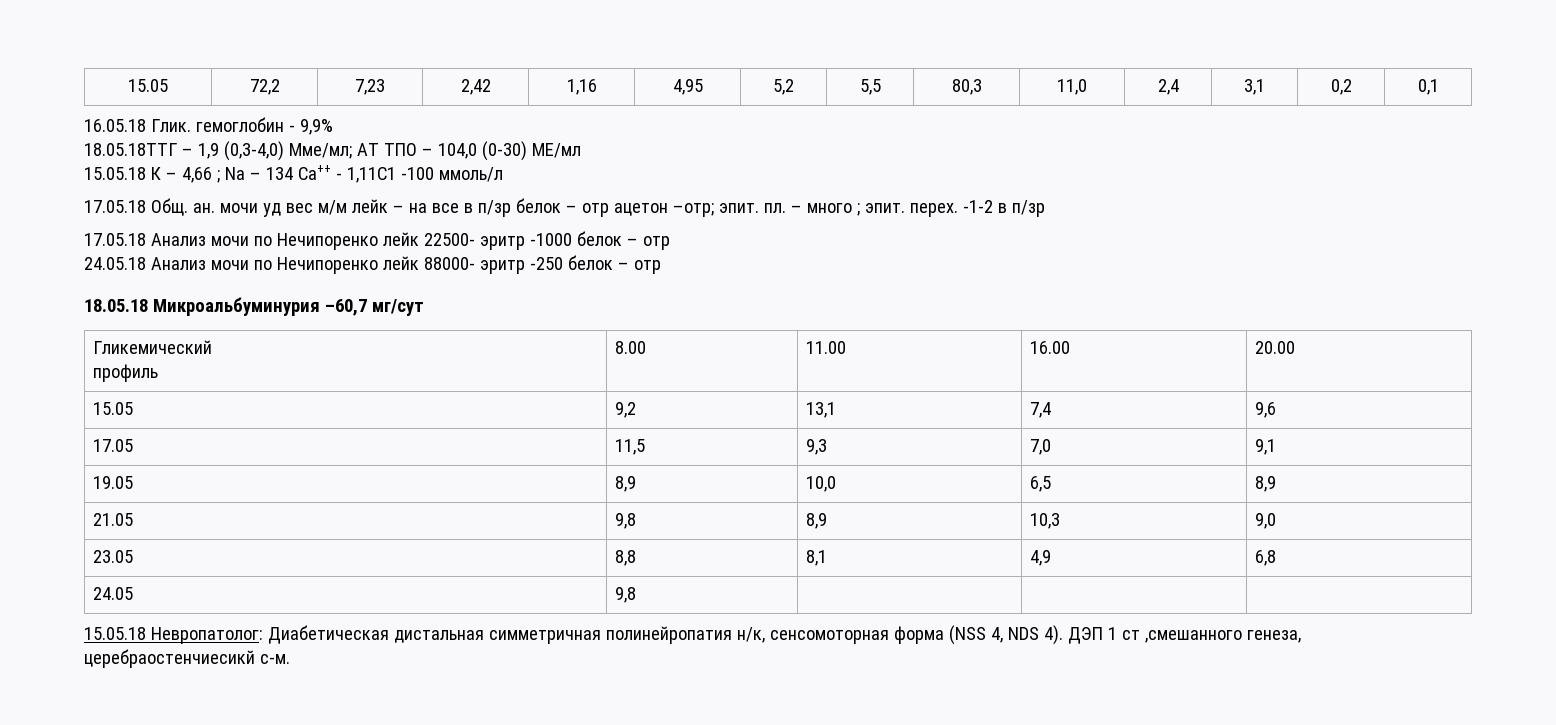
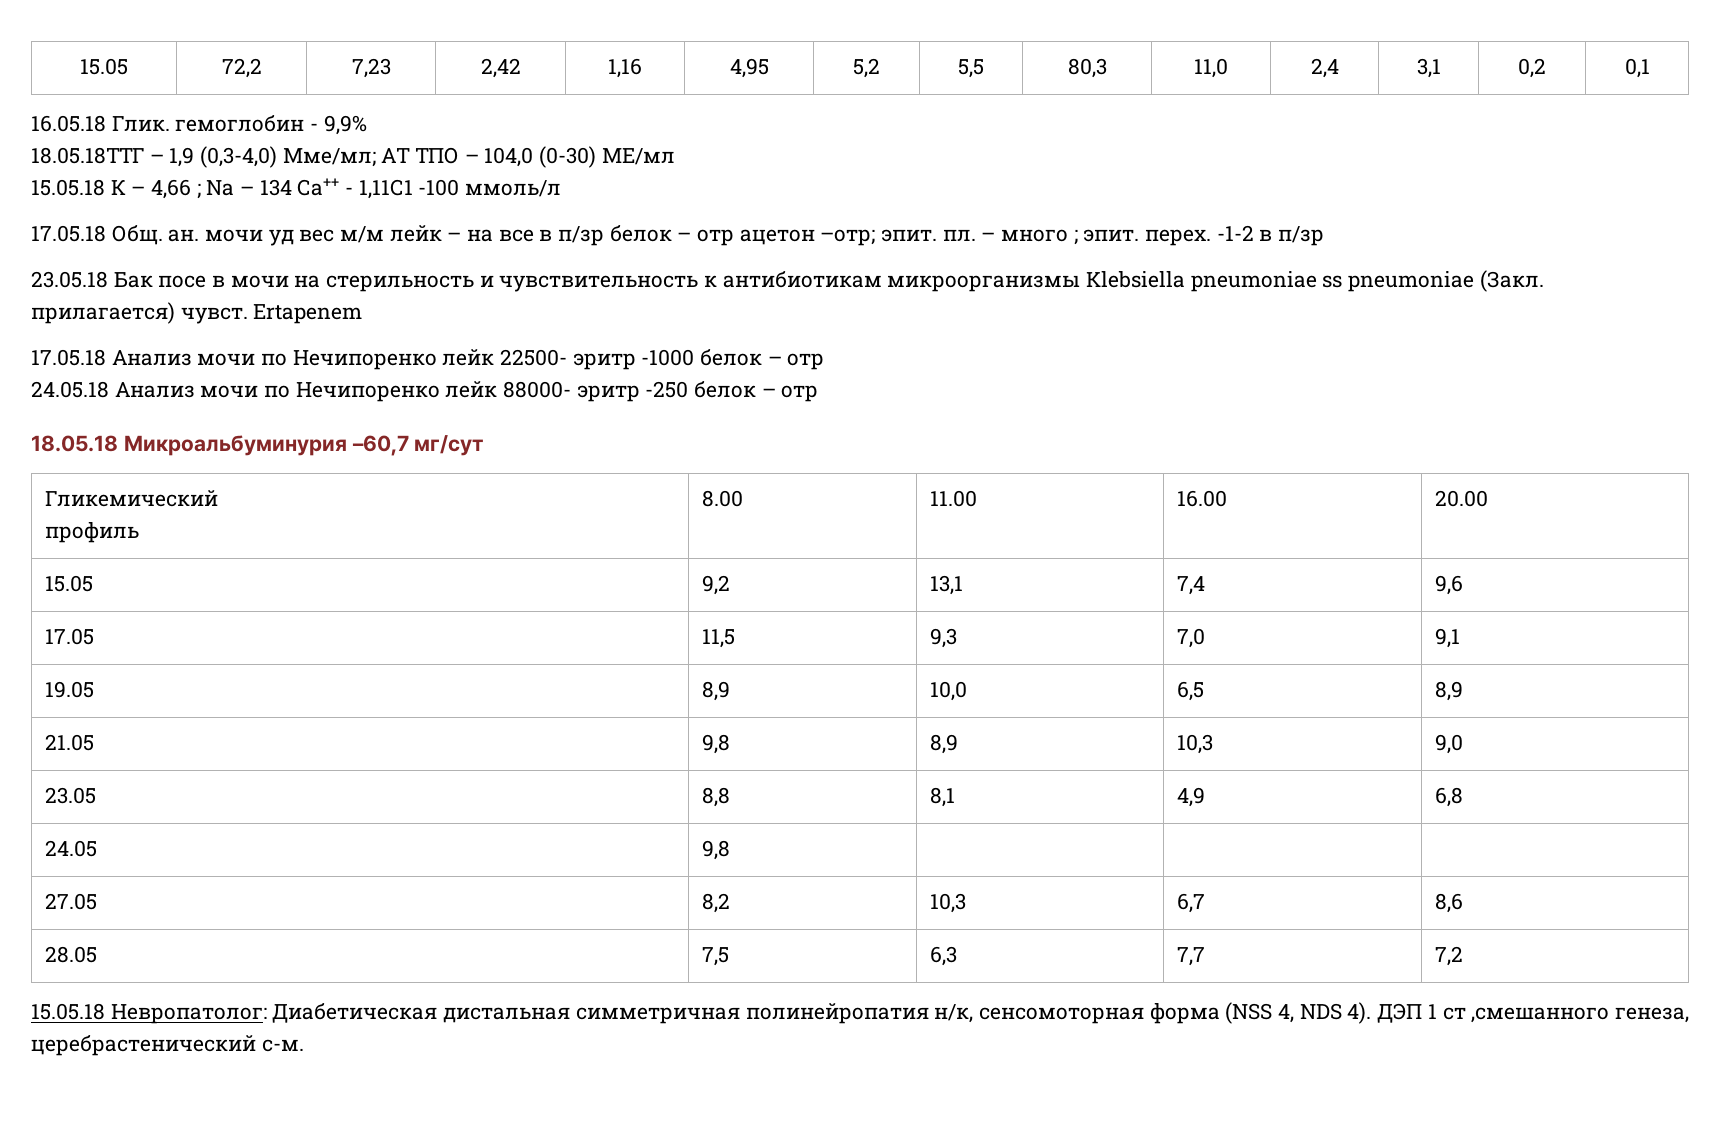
+ 23.05.18 Бак посе в мочи на стерильность и чувствительность к антибиотикам микроорганизмы Klebsiella pneumоniae ss pneumоniae (Закл. прилагается) чувст. Ertapenem
+ 27.05 | 8,2 | 10,3 | 6,7 | 8,6
+ 28.05 | 7,5 | 6,3 | 7,7 | 7,2
- ДЭП 1 ст ,смешанного генеза, церебраостенчиесикй с-м.
+ ДЭП 1 ст ,смешанного генеза, церебрастенический с-м.

